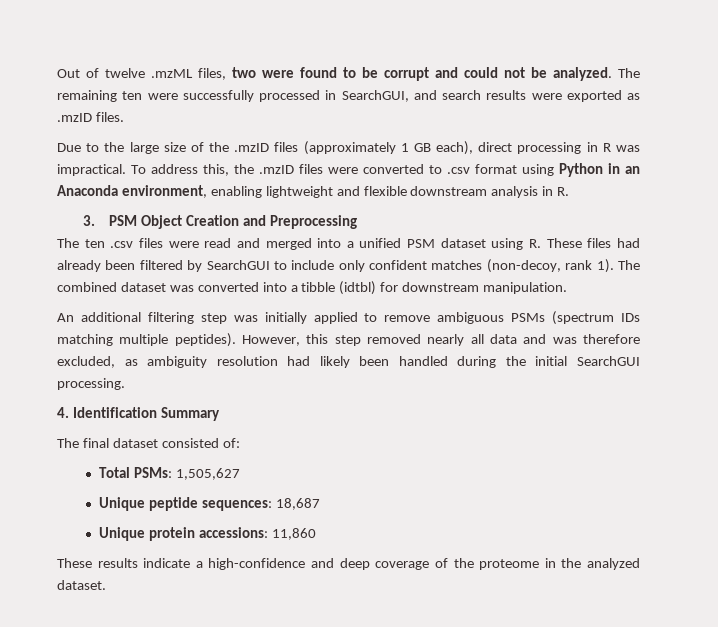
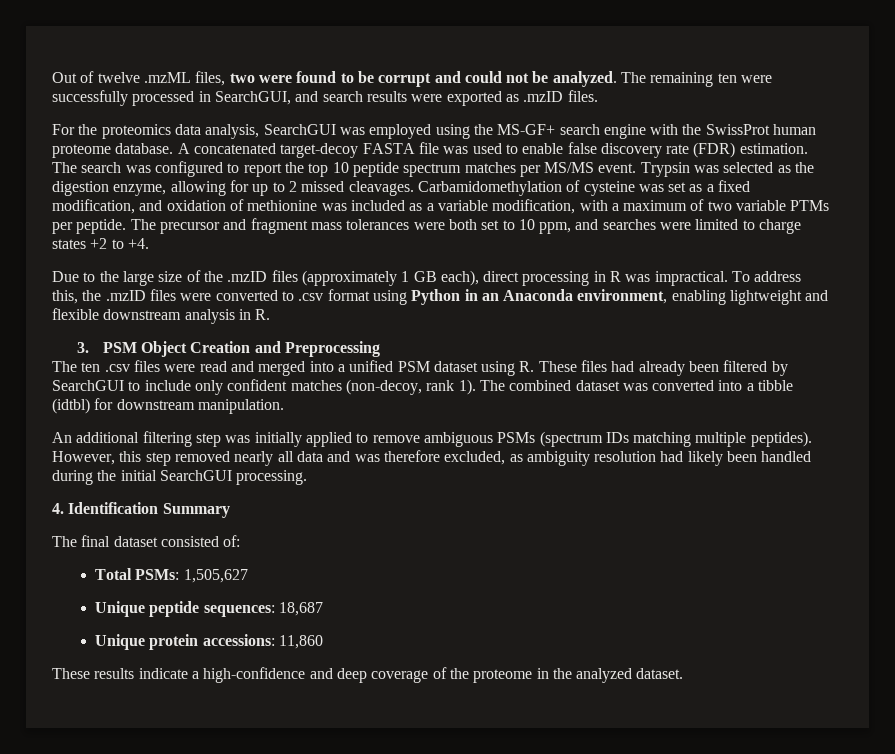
+ For the proteomics data analysis, SearchGUI was employed using the MS-GF+ search engine with the SwissProt human proteome database. A concatenated target-decoy FASTA file was used to enable false discovery rate (FDR) estimation. The search was configured to report the top 10 peptide spectrum matches per MS/MS event. Trypsin was selected as the digestion enzyme, allowing for up to 2 missed cleavages. Carbamidomethylation of cysteine was set as a fixed modification, and oxidation of methionine was included as a variable modification, with a maximum of two variable PTMs per peptide. The precursor and fragment mass tolerances were both set to 10 ppm, and searches were limited to charge states +2 to +4.

